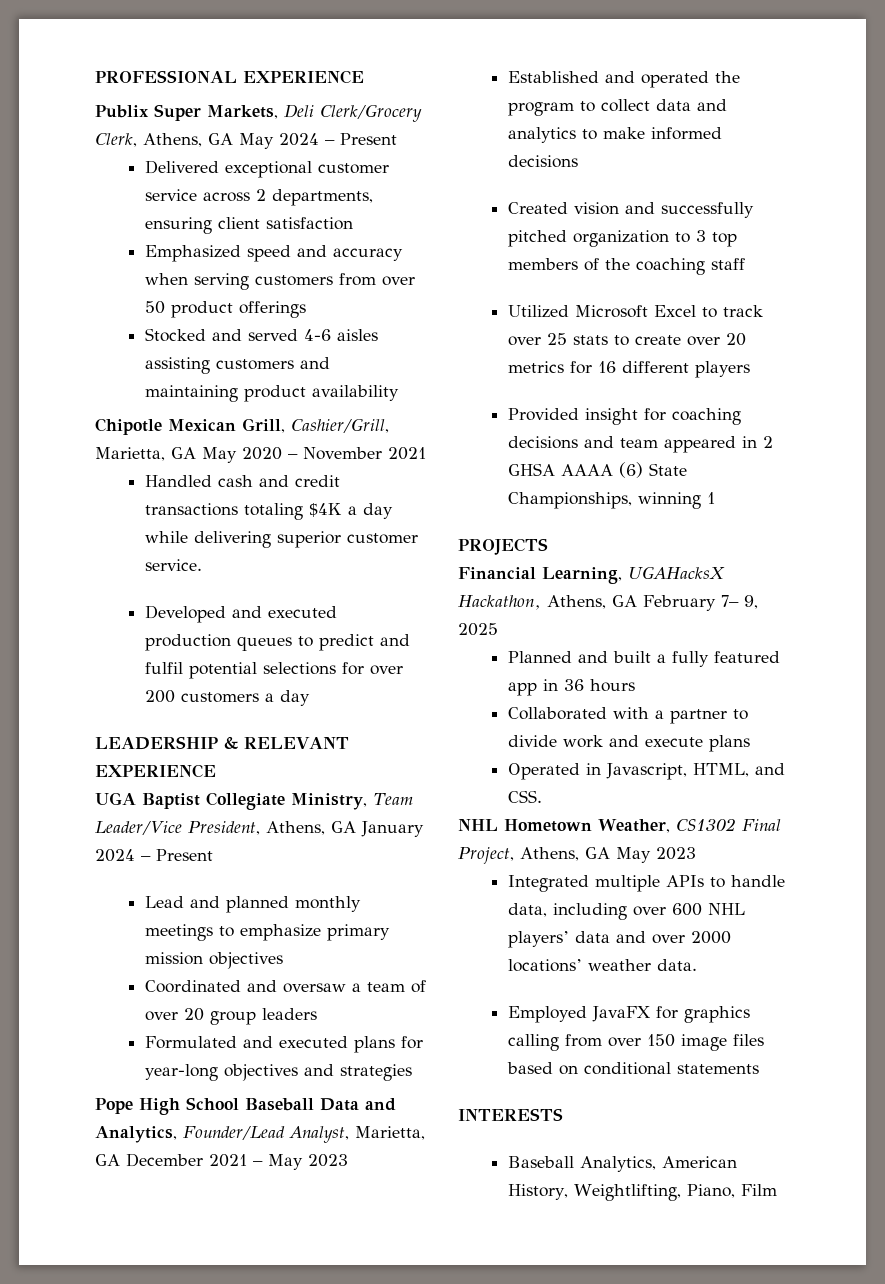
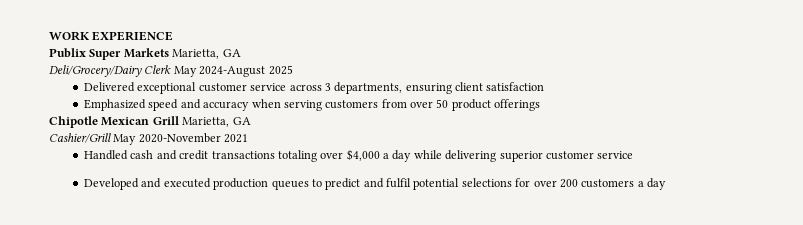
- PROFESSIONAL EXPERIENCE
+ WORK EXPERIENCE
- Publix Super Markets, Deli Clerk/Grocery Clerk, Athens, GA May 2024 – Present
+ Publix Super Markets Marietta, GA
+ Deli/Grocery/Dairy Clerk May 2024-August 2025
- Delivered exceptional customer service across 2 departments, ensuring client satisfaction
+ Delivered exceptional customer service across 3 departments, ensuring client satisfaction
- Stocked and served 4-6 aisles assisting customers and maintaining product availability
- Chipotle Mexican Grill, Cashier/Grill, Marietta, GA May 2020 – November 2021
+ Chipotle Mexican Grill Marietta, GA
+ Cashier/Grill May 2020-November 2021
- Handled cash and credit transactions totaling $4K a day while delivering superior customer service.
+ Handled cash and credit transactions totaling over $4,000 a day while delivering superior customer service
- LEADERSHIP & RELEVANT EXPERIENCE
- UGA Baptist Collegiate Ministry, Team Leader/Vice President, Athens, GA January 2024 – Present
- Lead and planned monthly meetings to emphasize primary mission objectives
- Coordinated and oversaw a team of over 20 group leaders
- Formulated and executed plans for year-long objectives and strategies
- Pope High School Baseball Data and Analytics, Founder/Lead Analyst, Marietta, GA December 2021 – May 2023
- Established and operated the program to collect data and analytics to make informed decisions
- Created vision and successfully pitched organization to 3 top members of the coaching staff
- Utilized Microsoft Excel to track over 25 stats to create over 20 metrics for 16 different players
- Provided insight for coaching decisions and team appeared in 2 GHSA AAAA (6) State Championships, winning 1
- PROJECTS
- Financial Learning, UGAHacksX Hackathon, Athens, GA February 7– 9, 2025
- Planned and built a fully featured app in 36 hours
- Collaborated with a partner to divide work and execute plans
- Operated in Javascript, HTML, and CSS.
- NHL Hometown Weather, CS1302 Final Project, Athens, GA May 2023
- Integrated multiple APIs to handle data, including over 600 NHL players’ data and over 2000 locations’ weather data.
- Employed JavaFX for graphics calling from over 150 image files based on conditional statements
- INTERESTS
- Baseball Analytics, American History, Weightlifting, Piano, Film

